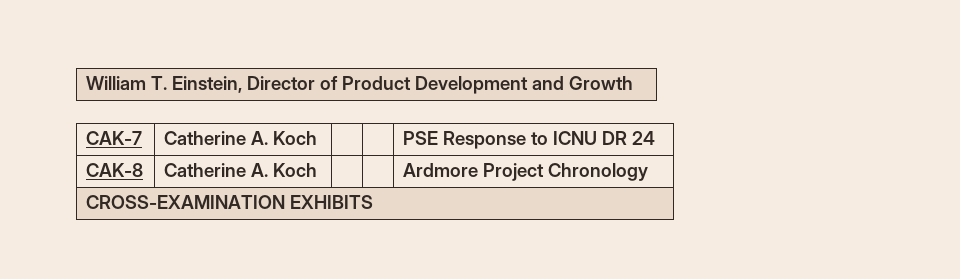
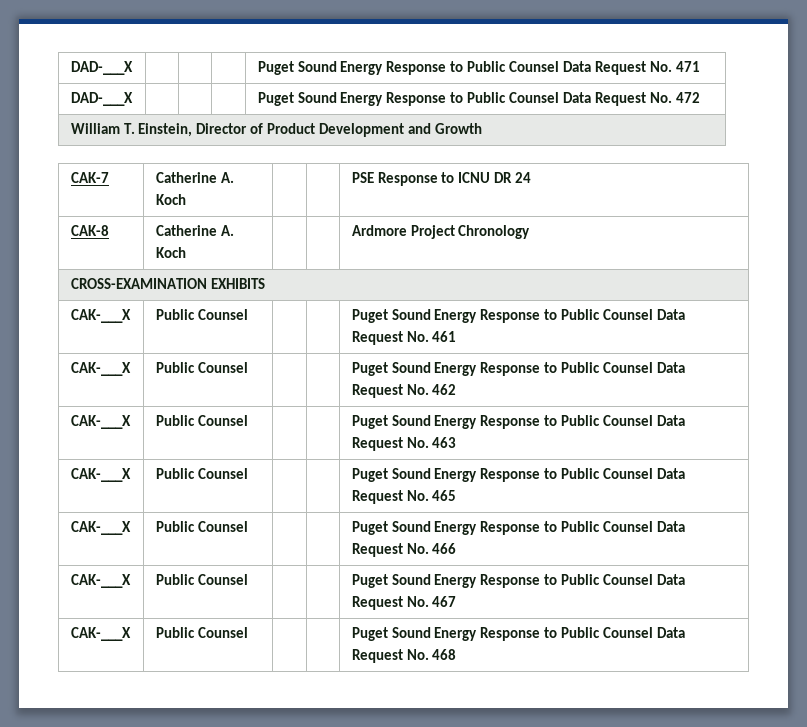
+ DAD-___X | | | | Puget Sound Energy Response to Public Counsel Data Request No. 471
+ DAD-___X | | | | Puget Sound Energy Response to Public Counsel Data Request No. 472
+ CAK-___X | Public Counsel | | | Puget Sound Energy Response to Public Counsel Data Request No. 461
+ CAK-___X | Public Counsel | | | Puget Sound Energy Response to Public Counsel Data Request No. 462
+ CAK-___X | Public Counsel | | | Puget Sound Energy Response to Public Counsel Data Request No. 463
+ CAK-___X | Public Counsel | | | Puget Sound Energy Response to Public Counsel Data Request No. 465
+ CAK-___X | Public Counsel | | | Puget Sound Energy Response to Public Counsel Data Request No. 466
+ CAK-___X | Public Counsel | | | Puget Sound Energy Response to Public Counsel Data Request No. 467
+ CAK-___X | Public Counsel | | | Puget Sound Energy Response to Public Counsel Data Request No. 468

